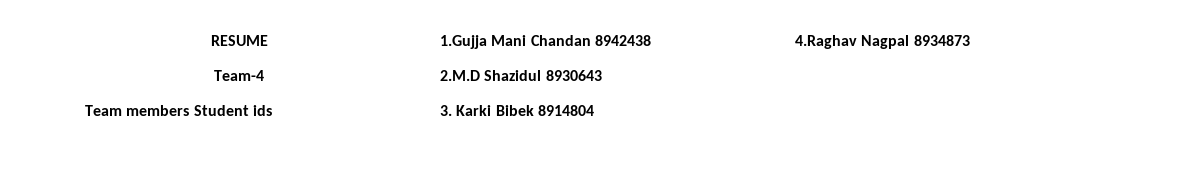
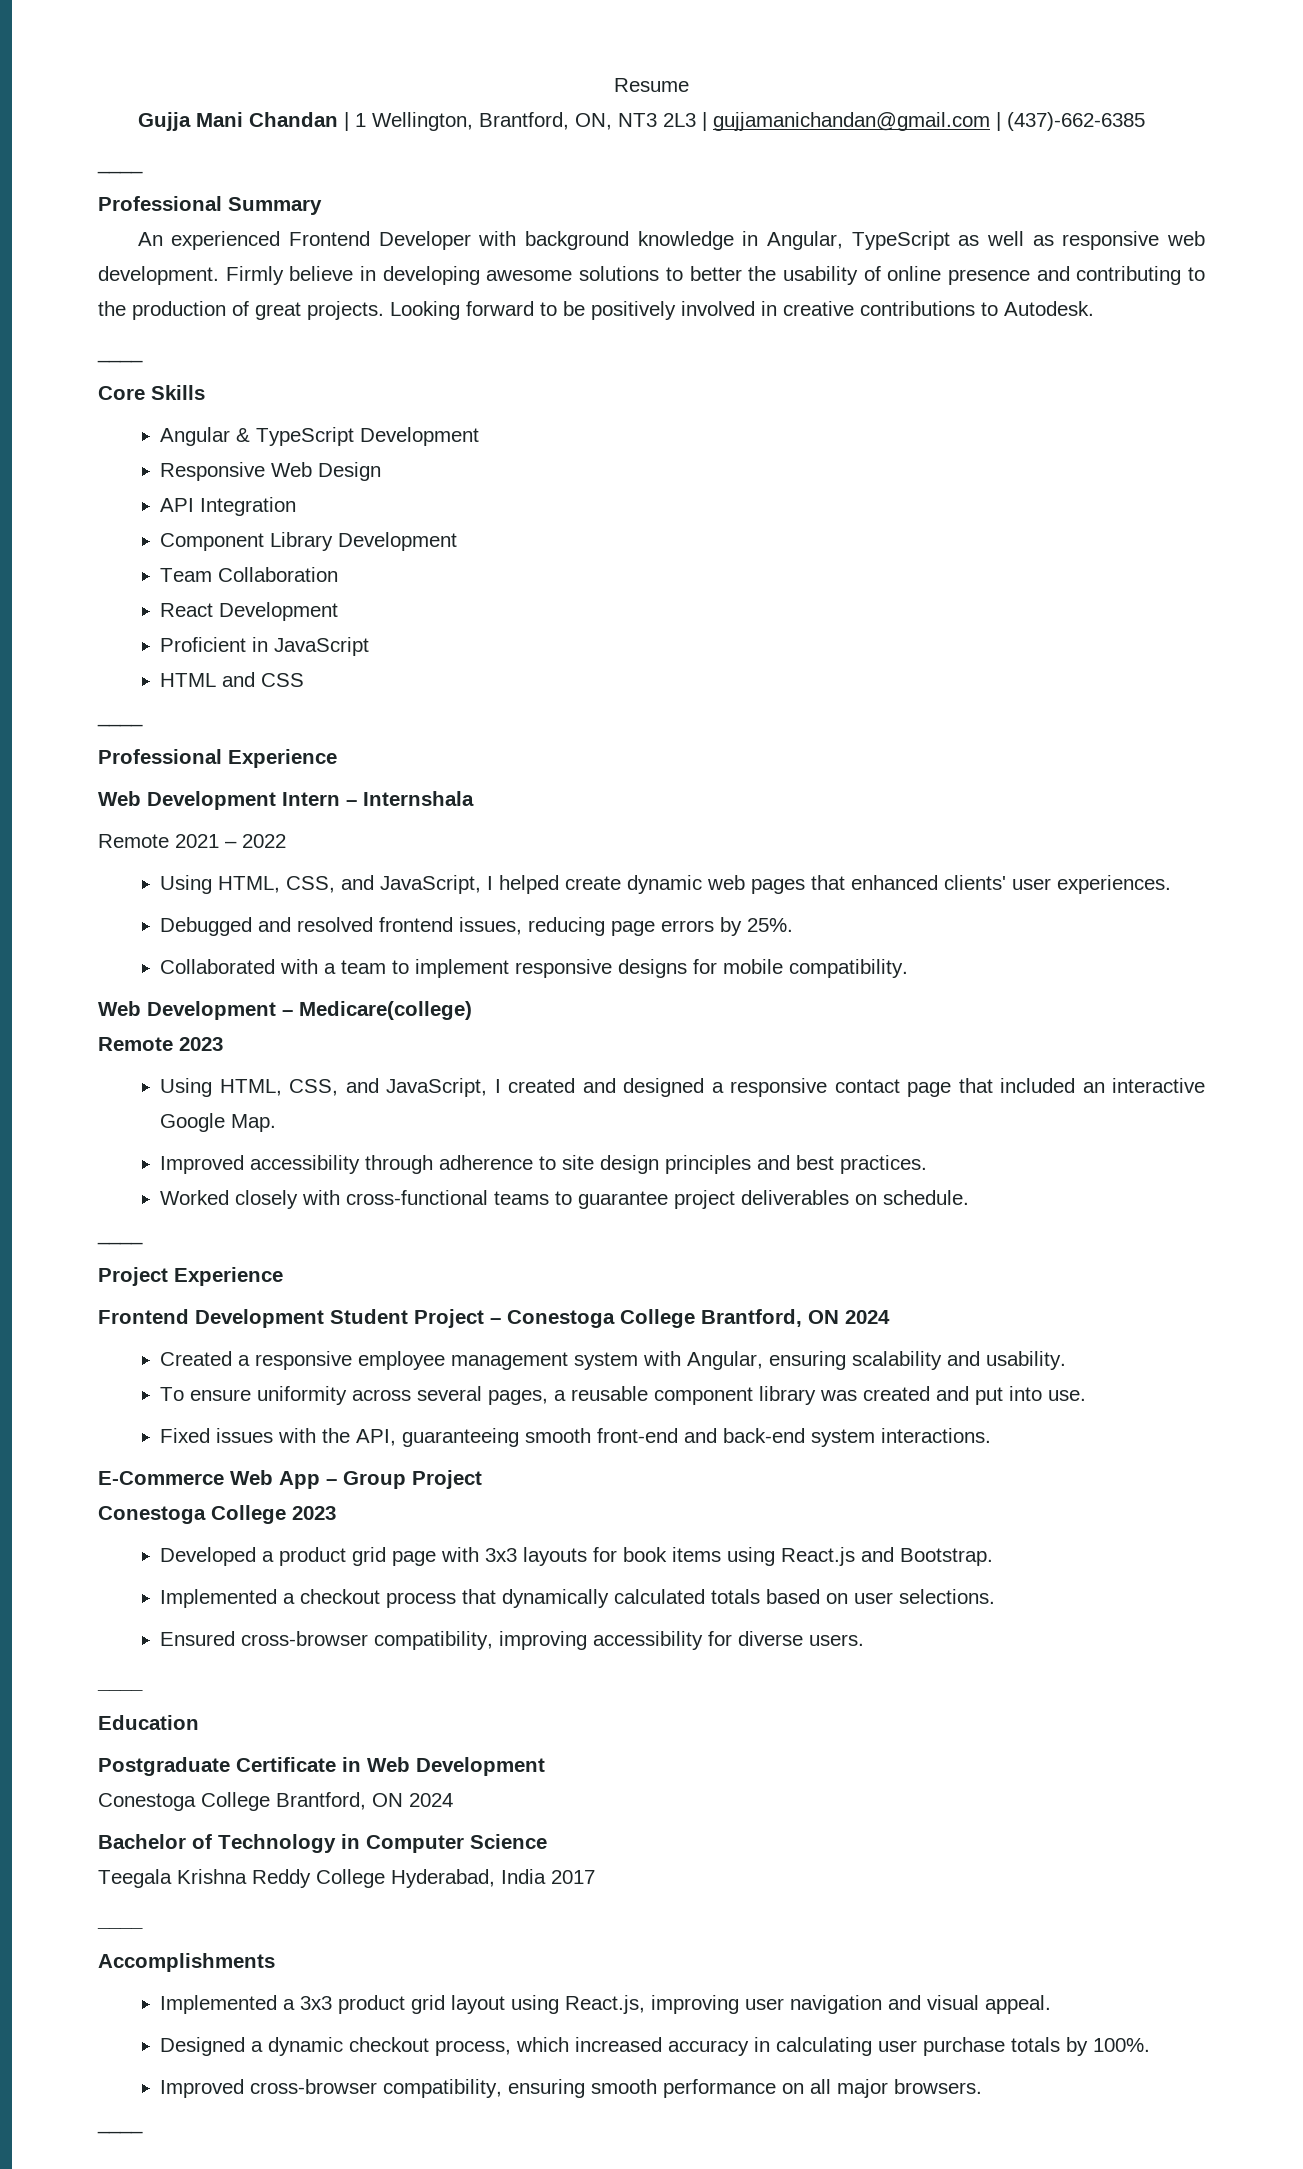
- RESUME
- Team-4
- Team members Student ids
- 1.Gujja Mani Chandan 8942438
- 2.M.D Shazidul 8930643
- 3. Karki Bibek 8914804
- 4.Raghav Nagpal 8934873
+ Resume
+ Gujja Mani Chandan | 1 Wellington, Brantford, ON, NT3 2L3 | gujjamanichandan@gmail.com | (437)-662-6385
+ ____
+ Professional Summary
+ An experienced Frontend Developer with background knowledge in Angular, TypeScript as well as responsive web development. Firmly believe in developing awesome solutions to better the usability of online presence and contributing to the production of great projects. Looking forward to be positively involved in creative contributions to Autodesk.
+ ____
+ Core Skills
+ Angular & TypeScript Development
+ Responsive Web Design
+ API Integration
+ Component Library Development
+ Team Collaboration
+ React Development
+ Proficient in JavaScript
+ HTML and CSS
+ ____
+ Professional Experience
+ Web Development Intern – Internshala
+ Remote 2021 – 2022
+ Using HTML, CSS, and JavaScript, I helped create dynamic web pages that enhanced clients' user experiences.
+ Debugged and resolved frontend issues, reducing page errors by 25%.
+ Collaborated with a team to implement responsive designs for mobile compatibility.
+ Web Development – Medicare(college)
+ Remote 2023
+ Using HTML, CSS, and JavaScript, I created and designed a responsive contact page that included an interactive Google Map.
+ Improved accessibility through adherence to site design principles and best practices.
+ Worked closely with cross-functional teams to guarantee project deliverables on schedule.
+ ____
+ Project Experience
+ Frontend Development Student Project – Conestoga College Brantford, ON 2024
+ Created a responsive employee management system with Angular, ensuring scalability and usability.
+ To ensure uniformity across several pages, a reusable component library was created and put into use.
+ Fixed issues with the API, guaranteeing smooth front-end and back-end system interactions.
+ E-Commerce Web App – Group Project
+ Conestoga College 2023
+ Developed a product grid page with 3x3 layouts for book items using React.js and Bootstrap.
+ Implemented a checkout process that dynamically calculated totals based on user selections.
+ Ensured cross-browser compatibility, improving accessibility for diverse users.
+ ____
+ Education
+ Postgraduate Certificate in Web Development
+ Conestoga College Brantford, ON 2024
+ Bachelor of Technology in Computer Science
+ Teegala Krishna Reddy College Hyderabad, India 2017
+ ____
+ Accomplishments
+ Implemented a 3x3 product grid layout using React.js, improving user navigation and visual appeal.
+ Designed a dynamic checkout process, which increased accuracy in calculating user purchase totals by 100%.
+ Improved cross-browser compatibility, ensuring smooth performance on all major browsers.
+ ____

